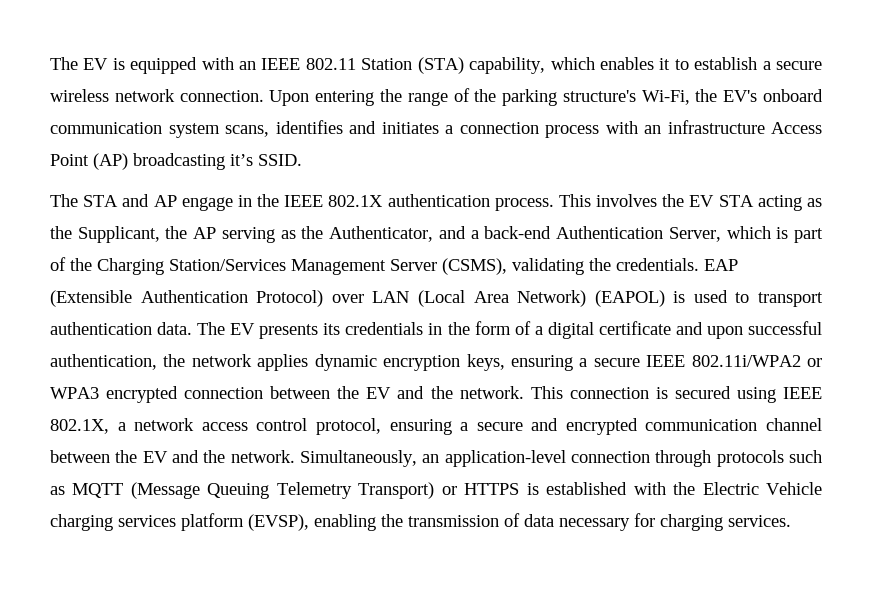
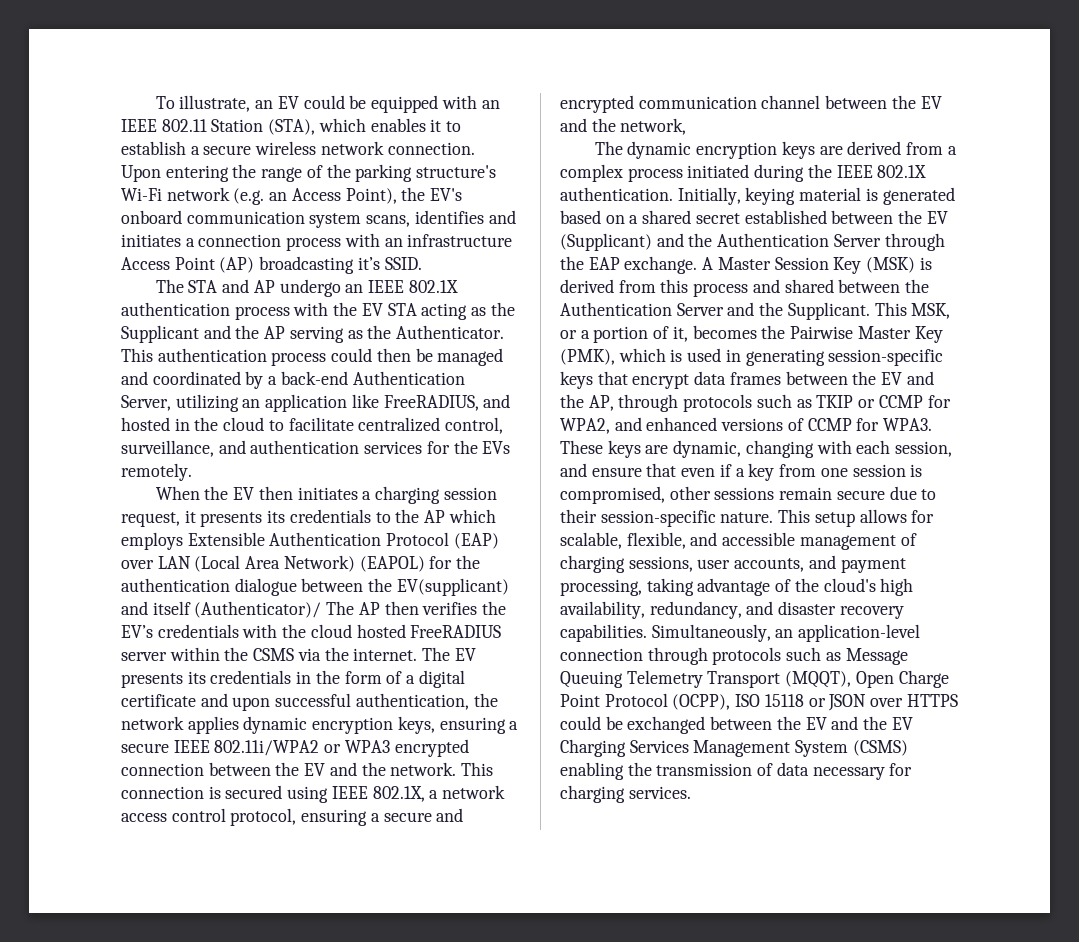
- The EV is equipped with an IEEE 802.11 Station (STA) capability, which enables it to establish a secure wireless network connection.
+ To illustrate, an EV could be equipped with an IEEE 802.11 Station (STA), which enables it to establish a secure wireless network connection.
- Upon entering the range of the parking structure's Wi-Fi, the EV's onboard communication system scans, identifies and initiates a connection process with an infrastructure Access Point (AP) broadcasting it’s SSID.
+ Upon entering the range of the parking structure's Wi-Fi network (e.g. an Access Point), the EV's onboard communication system scans, identifies and initiates a connection process with an infrastructure Access Point (AP) broadcasting it’s SSID.
- The STA and AP engage in the IEEE 802.1X authentication process. This involves the EV STA acting as the Supplicant, the AP serving as the Authenticator, and a back-end Authentication Server, which is part of the Charging Station/Services Management Server (CSMS), validating the credentials. EAP (Extensible Authentication Protocol) over LAN (Local Area Network) (EAPOL) is used to transport authentication data.
+ The STA and AP undergo an IEEE 802.1X authentication process with the EV STA acting as the Supplicant and the AP serving as the Authenticator. This authentication process could then be managed and coordinated by a back-end Authentication Server, utilizing an application like FreeRADIUS, and hosted in the cloud to facilitate centralized control, surveillance, and authentication services for the EVs remotely.
+ When the EV then initiates a charging session request, it presents its credentials to the AP which employs Extensible Authentication Protocol (EAP) over LAN (Local Area Network) (EAPOL) for the authentication dialogue between the EV(supplicant) and itself (Authenticator)/ The AP then verifies the EV’s credentials with the cloud hosted FreeRADIUS server within the CSMS via the internet.
- This connection is secured using IEEE 802.1X, a network access control protocol, ensuring a secure and encrypted communication channel between the EV and the network.
+ This connection is secured using IEEE 802.1X, a network access control protocol, ensuring a secure and encrypted communication channel between the EV and the network,
+ The dynamic encryption keys are derived from a complex process initiated during the IEEE 802.1X authentication. Initially, keying material is generated based on a shared secret established between the EV (Supplicant) and the Authentication Server through the EAP exchange. A Master Session Key (MSK) is derived from this process and shared between the Authentication Server and the Supplicant. This MSK, or a portion of it, becomes the Pairwise Master Key (PMK), which is used in generating session-specific keys that encrypt data frames between the EV and the AP, through protocols such as TKIP or CCMP for WPA2, and enhanced versions of CCMP for WPA3. These keys are dynamic, changing with each session, and ensure that even if a key from one session is compromised, other sessions remain secure due to their session-specific nature. This setup allows for scalable, flexible, and accessible management of charging sessions, user accounts, and payment processing, taking advantage of the cloud's high availability, redundancy, and disaster recovery capabilities.
- Simultaneously, an application-level connection through protocols such as MQTT (Message Queuing Telemetry Transport) or HTTPS is established with the Electric Vehicle charging services platform (EVSP), enabling the transmission of data necessary for charging services.
+ Simultaneously, an application-level connection through protocols such as Message Queuing Telemetry Transport (MQQT), Open Charge Point Protocol (OCPP), ISO 15118 or JSON over HTTPS could be exchanged between the EV and the EV Charging Services Management System (CSMS) enabling the transmission of data necessary for charging services.

